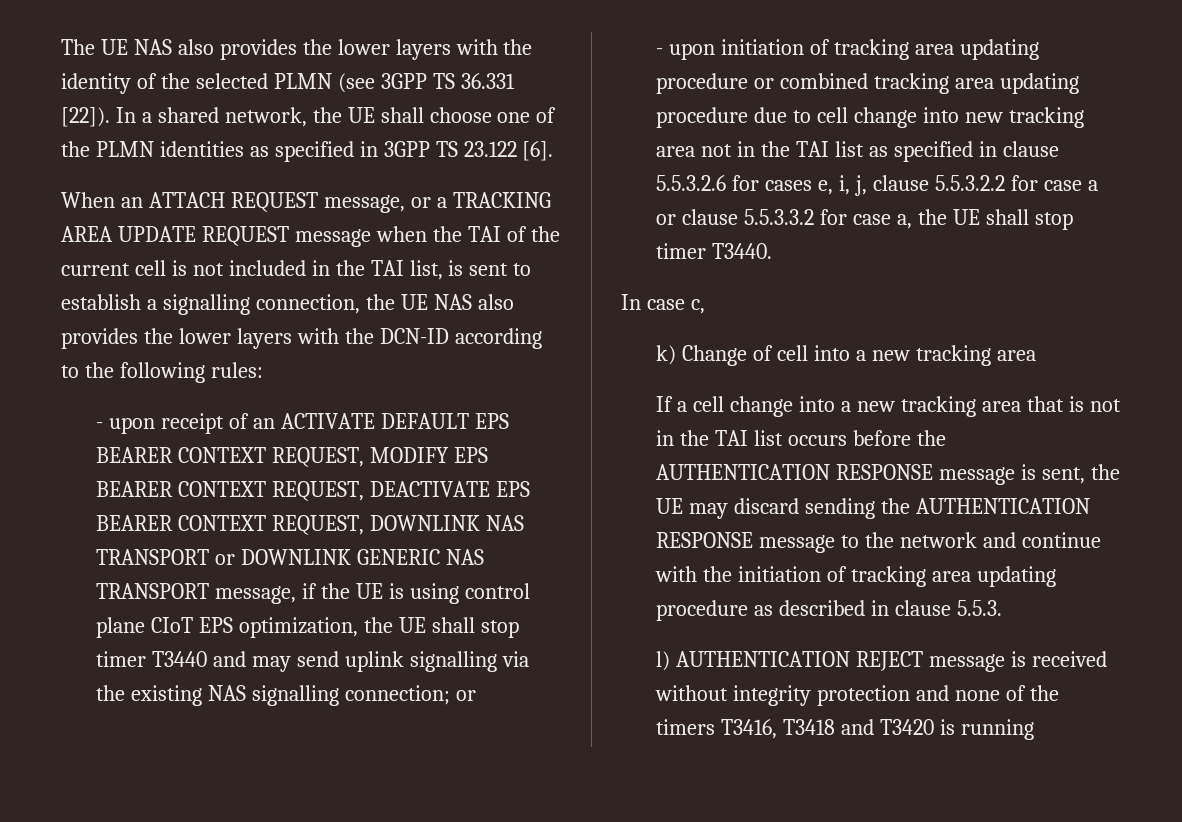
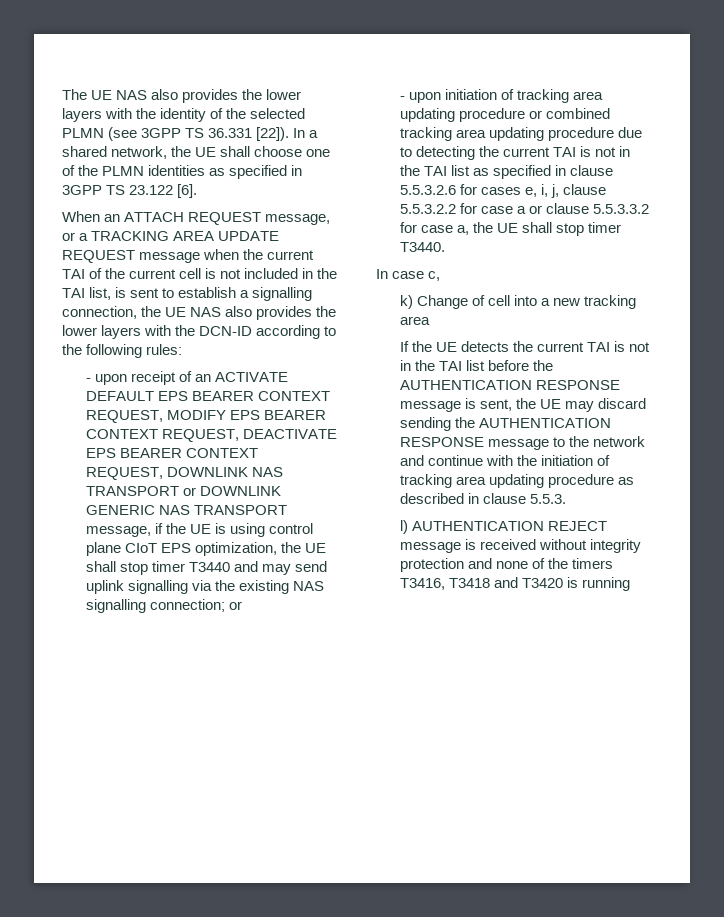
- When an ATTACH REQUEST message, or a TRACKING AREA UPDATE REQUEST message when the TAI of the current cell is not included in the TAI list, is sent to establish a signalling connection, the UE NAS also provides the lower layers with the DCN-ID according to the following rules:
+ When an ATTACH REQUEST message, or a TRACKING AREA UPDATE REQUEST message when the current TAI of the current cell is not included in the TAI list, is sent to establish a signalling connection, the UE NAS also provides the lower layers with the DCN-ID according to the following rules:
- - upon initiation of tracking area updating procedure or combined tracking area updating procedure due to cell change into new tracking area not in the TAI list as specified in clause 5.5.3.2.6 for cases e, i, j, clause 5.5.3.2.2 for case a or clause 5.5.3.3.2 for case a, the UE shall stop timer T3440.
+ - upon initiation of tracking area updating procedure or combined tracking area updating procedure due to detecting the current TAI is not in the TAI list as specified in clause 5.5.3.2.6 for cases e, i, j, clause 5.5.3.2.2 for case a or clause 5.5.3.3.2 for case a, the UE shall stop timer T3440.
- If a cell change into a new tracking area that is not in the TAI list occurs before the AUTHENTICATION RESPONSE message is sent, the UE may discard sending the AUTHENTICATION RESPONSE message to the network and continue with the initiation of tracking area updating procedure as described in clause 5.5.3.
+ If the UE detects the current TAI is not in the TAI list before the AUTHENTICATION RESPONSE message is sent, the UE may discard sending the AUTHENTICATION RESPONSE message to the network and continue with the initiation of tracking area updating procedure as described in clause 5.5.3.

